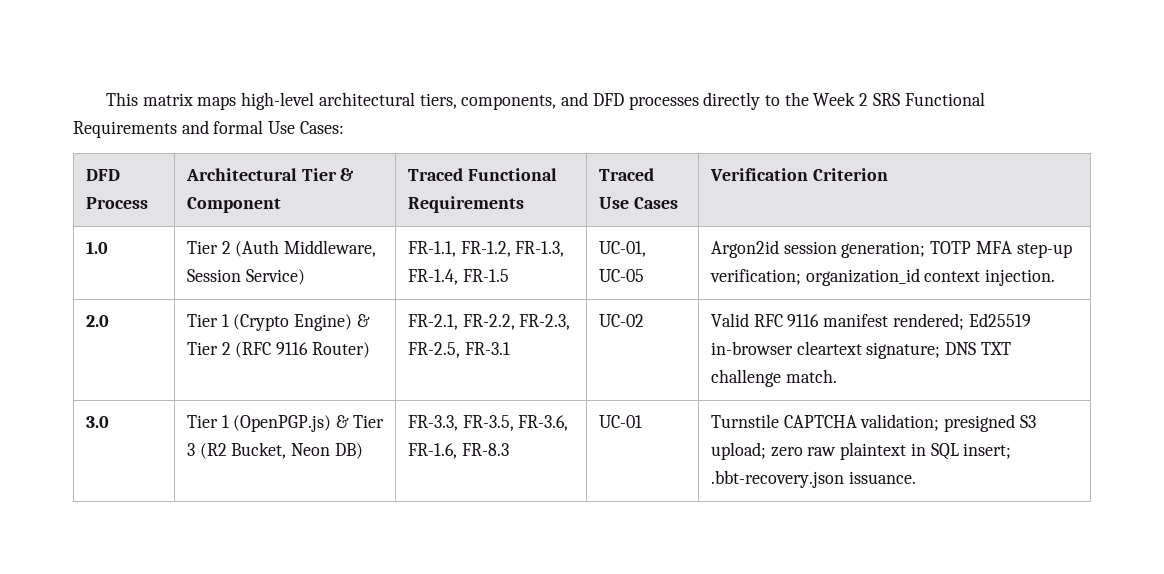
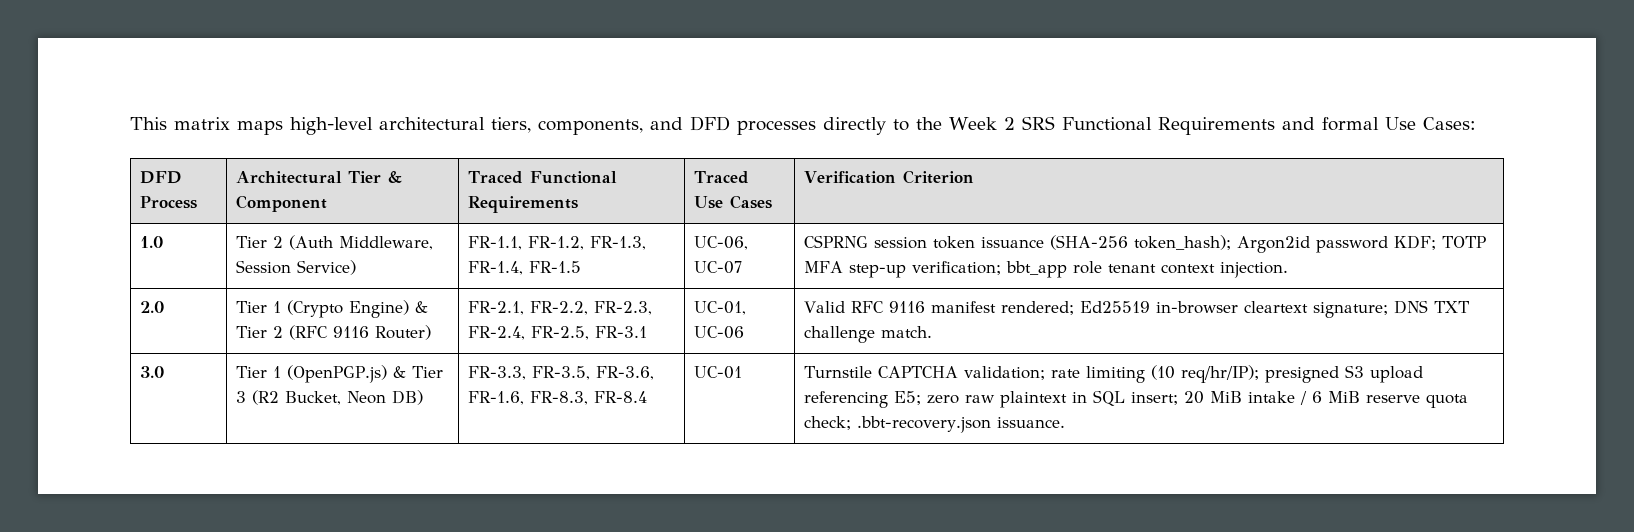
- 1.0 | Tier 2 (Auth Middleware, Session Service) | FR-1.1, FR-1.2, FR-1.3, FR-1.4, FR-1.5 | UC-01, UC-05 | Argon2id session generation; TOTP MFA step-up verification; organization_id context injection.
+ 1.0 | Tier 2 (Auth Middleware, Session Service) | FR-1.1, FR-1.2, FR-1.3, FR-1.4, FR-1.5 | UC-06, UC-07 | CSPRNG session token issuance (SHA-256 token_hash); Argon2id password KDF; TOTP MFA step-up verification; bbt_app role tenant context injection.
- 2.0 | Tier 1 (Crypto Engine) & Tier 2 (RFC 9116 Router) | FR-2.1, FR-2.2, FR-2.3, FR-2.5, FR-3.1 | UC-02 | Valid RFC 9116 manifest rendered; Ed25519 in-browser cleartext signature; DNS TXT challenge match.
+ 2.0 | Tier 1 (Crypto Engine) & Tier 2 (RFC 9116 Router) | FR-2.1, FR-2.2, FR-2.3, FR-2.4, FR-2.5, FR-3.1 | UC-01, UC-06 | Valid RFC 9116 manifest rendered; Ed25519 in-browser cleartext signature; DNS TXT challenge match.
- FR-3.3, FR-3.5, FR-3.6, FR-1.6, FR-8.3
+ FR-3.3, FR-3.5, FR-3.6, FR-1.6, FR-8.3, FR-8.4
- Turnstile CAPTCHA validation; presigned S3 upload; zero raw plaintext in SQL insert; .bbt-recovery.json issuance.
+ Turnstile CAPTCHA validation; rate limiting (10 req/hr/IP); presigned S3 upload referencing E5; zero raw plaintext in SQL insert; 20 MiB intake / 6 MiB reserve quota check; .bbt-recovery.json issuance.

